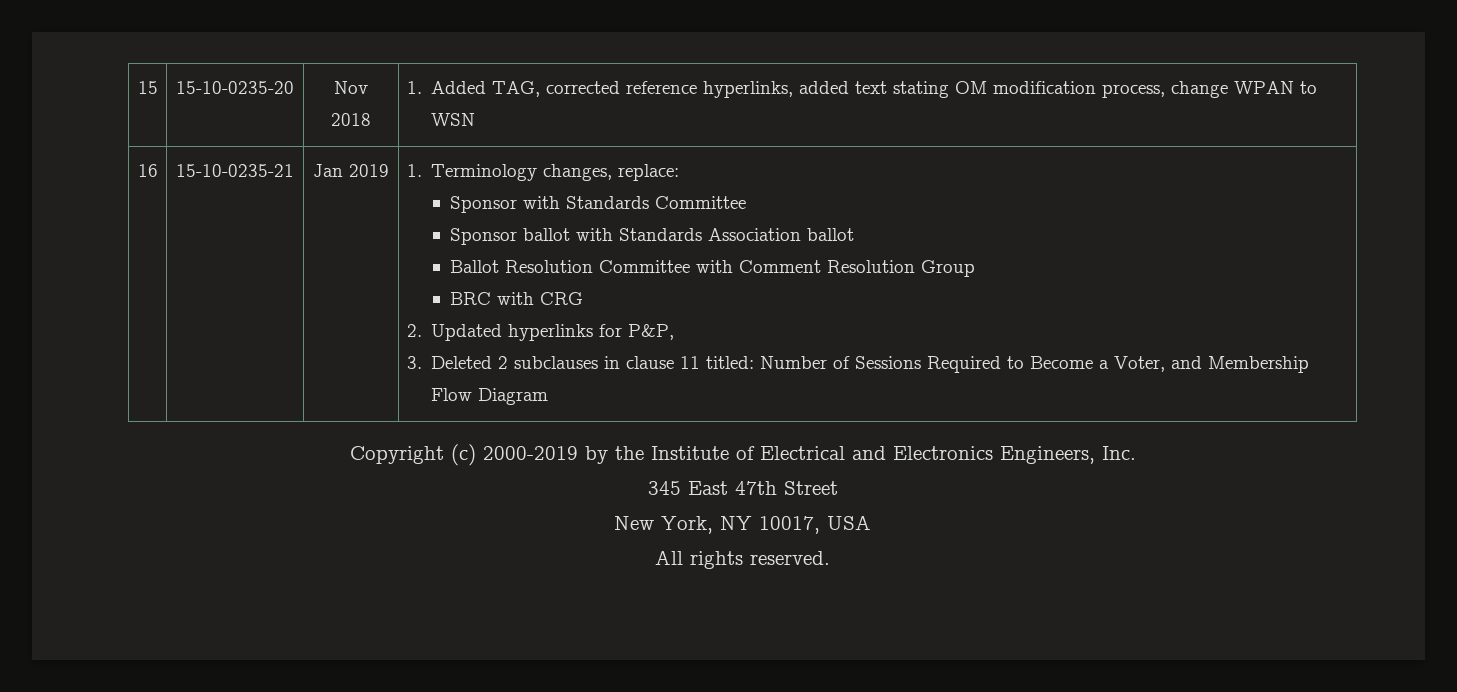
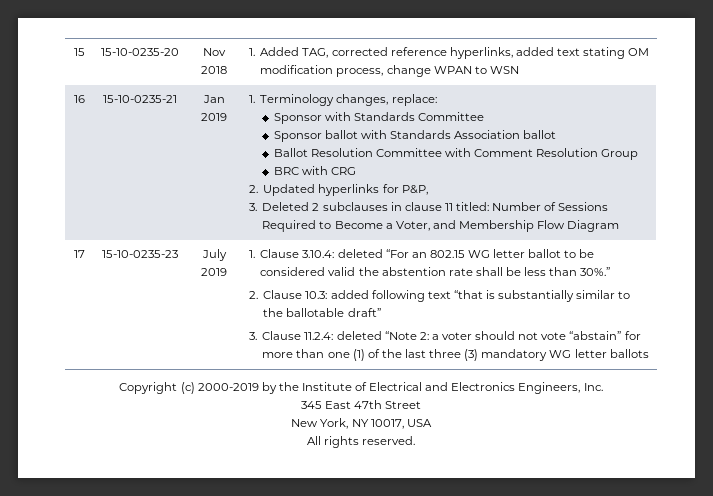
+ 17 | 15-10-0235-23 | July 2019 | 1. Clause 3.10.4: deleted “For an 802.15 WG letter ballot to be considered valid the abstention rate shall be less than 30%.”
+ 2. Clause 10.3: added following text “that is substantially similar to the ballotable draft”
+ 3. Clause 11.2.4: deleted “Note 2: a voter should not vote “abstain” for more than one (1) of the last three (3) mandatory WG letter ballots

